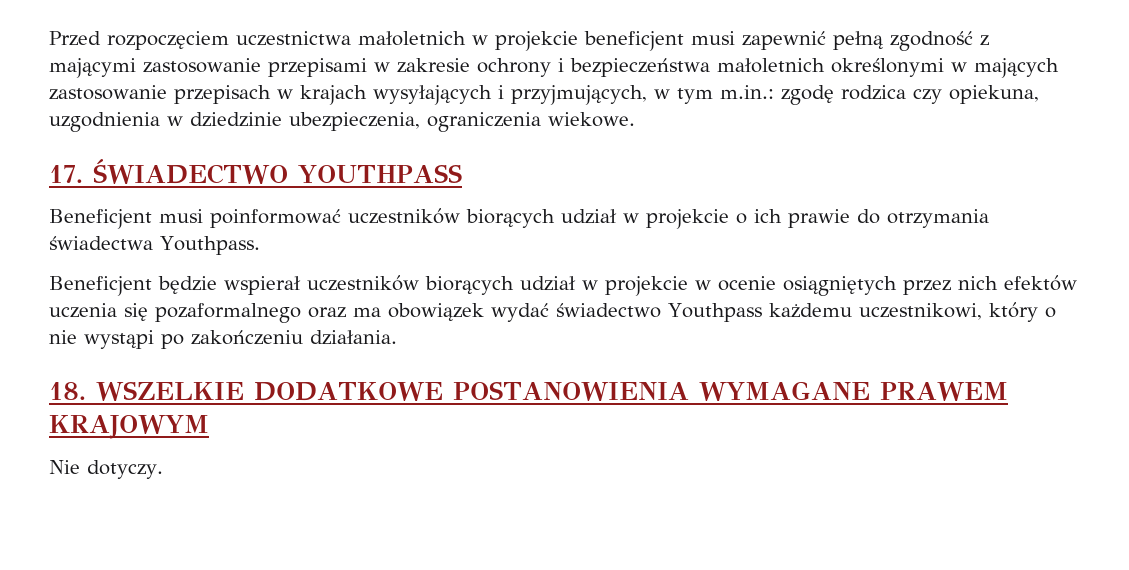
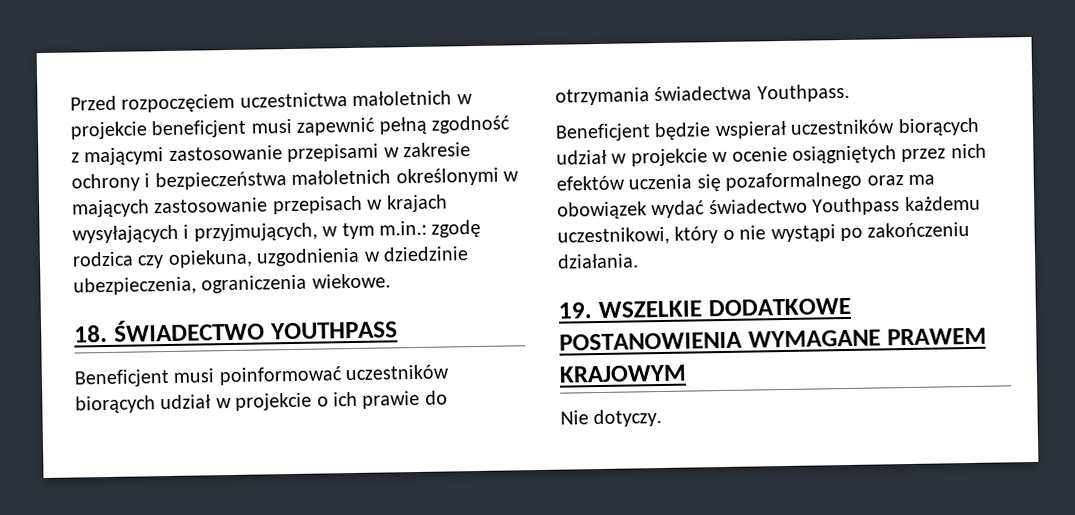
- 17. ŚWIADECTWO YOUTHPASS
+ 18. ŚWIADECTWO YOUTHPASS
- 18. WSZELKIE DODATKOWE POSTANOWIENIA WYMAGANE PRAWEM KRAJOWYM
+ 19. WSZELKIE DODATKOWE POSTANOWIENIA WYMAGANE PRAWEM KRAJOWYM

